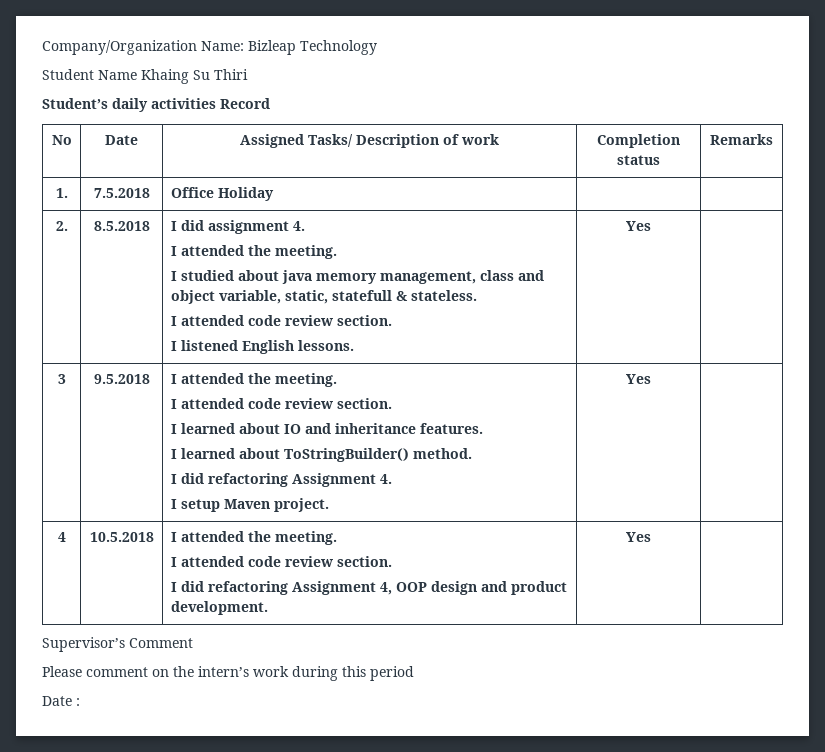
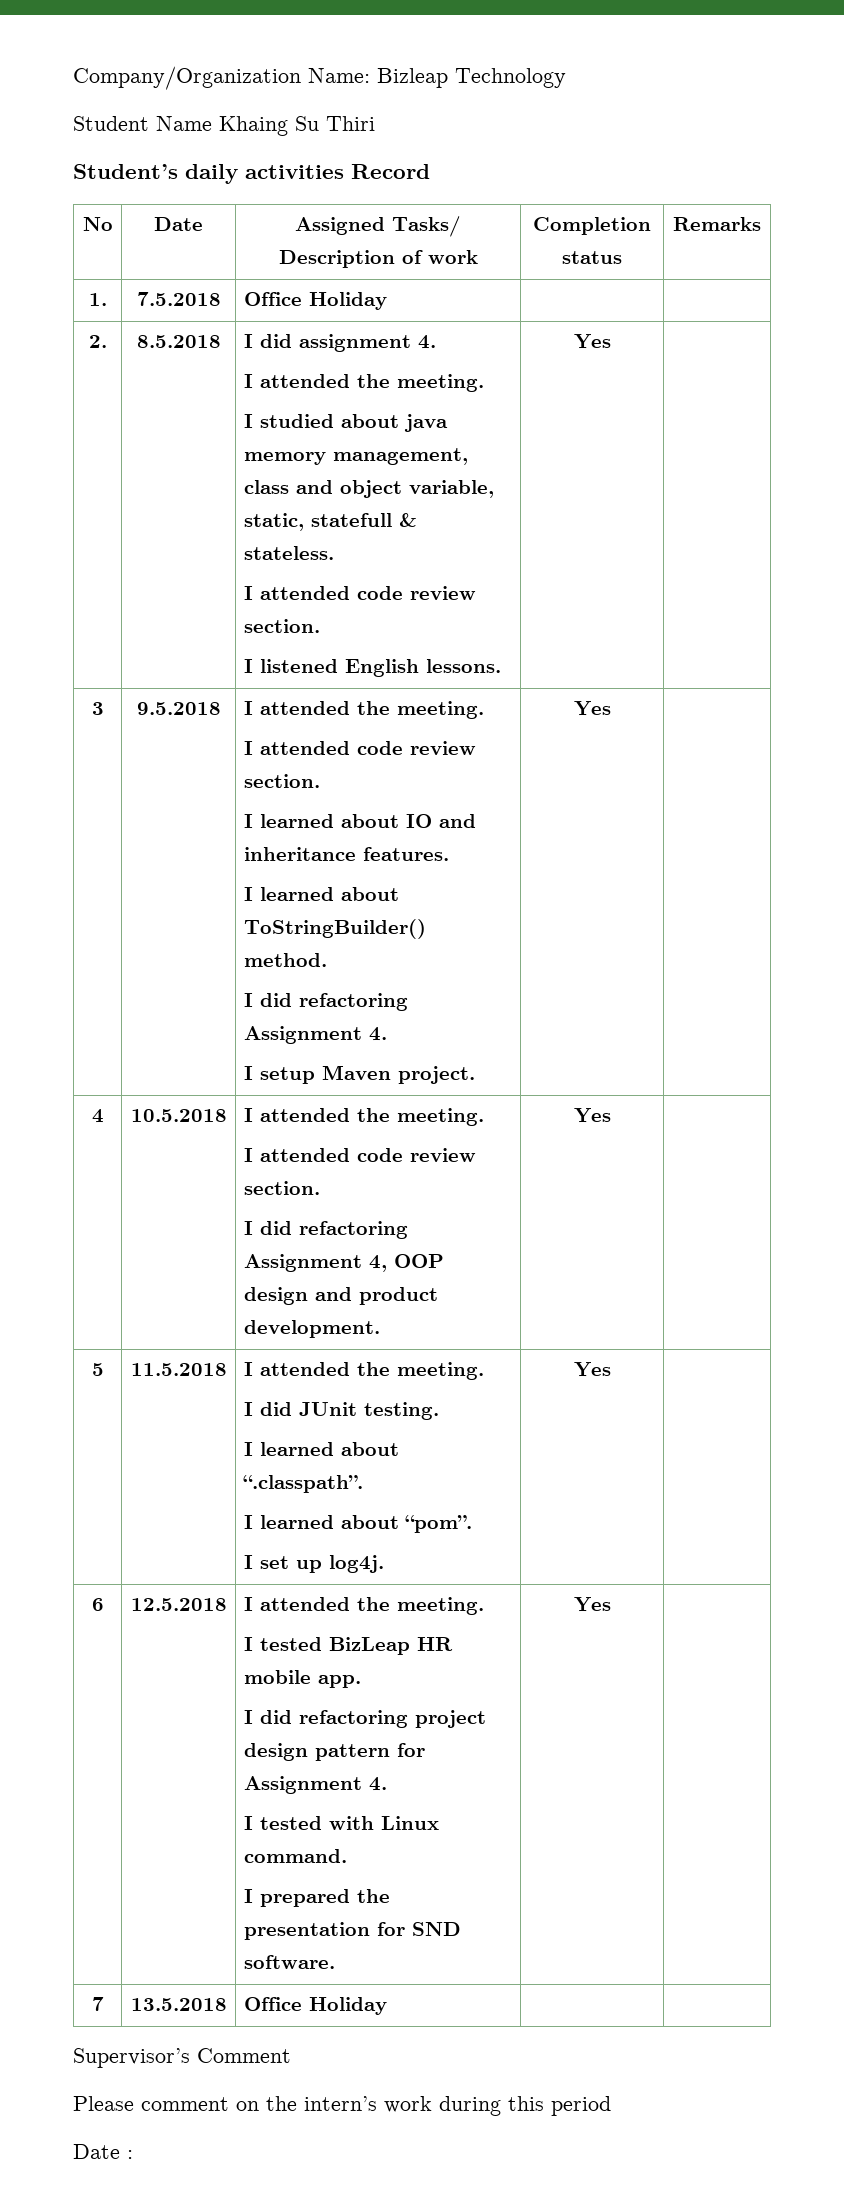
+ 5 | 11.5.2018 | I attended the meeting.
+ I did JUnit testing.
+ I learned about “.classpath”.
+ I learned about “pom”.
+ I set up log4j. | Yes |
+ 6 | 12.5.2018 | I attended the meeting.
+ I tested BizLeap HR mobile app.
+ I did refactoring project design pattern for Assignment 4.
+ I tested with Linux command.
+ I prepared the presentation for SND software. | Yes |
+ 7 | 13.5.2018 | Office Holiday | |

